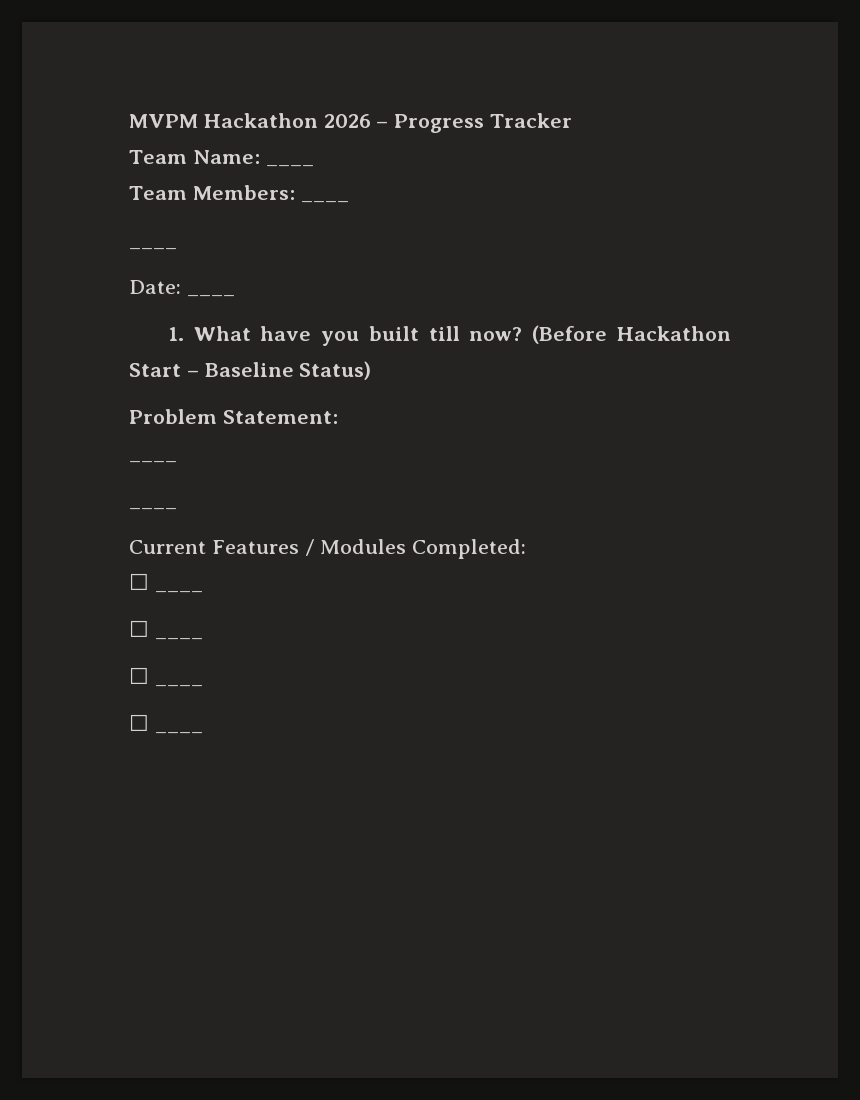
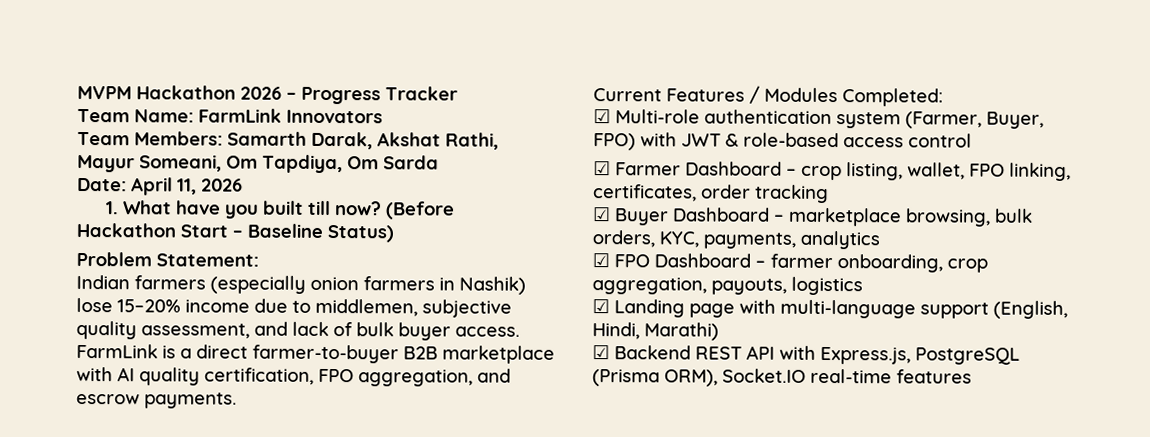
- Team Name: ____
+ Team Name: FarmLink Innovators
- Team Members: ____
- ____
- Date: ____
+ Team Members: Samarth Darak, Akshat Rathi, Mayur Someani, Om Tapdiya, Om Sarda
+ Date: April 11, 2026
  Problem Statement:
- ____
- ____
+ Indian farmers (especially onion farmers in Nashik) lose 15–20% income due to middlemen, subjective quality assessment, and lack of bulk buyer access. FarmLink is a direct farmer-to-buyer B2B marketplace with AI quality certification, FPO aggregation, and escrow payments.
  Current Features / Modules Completed:
- ☐ ____
- ☐ ____
- ☐ ____
- ☐ ____
+ ☑ Multi-role authentication system (Farmer, Buyer, FPO) with JWT & role-based access control
+ ☑ Farmer Dashboard – crop listing, wallet, FPO linking, certificates, order tracking
+ ☑ Buyer Dashboard – marketplace browsing, bulk orders, KYC, payments, analytics
+ ☑ FPO Dashboard – farmer onboarding, crop aggregation, payouts, logistics
+ ☑ Landing page with multi-language support (English, Hindi, Marathi)
+ ☑ Backend REST API with Express.js, PostgreSQL (Prisma ORM), Socket.IO real-time features

